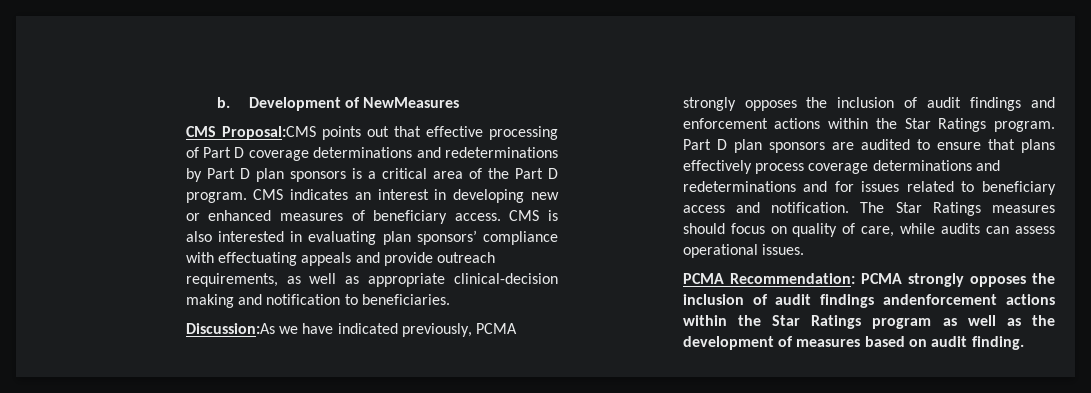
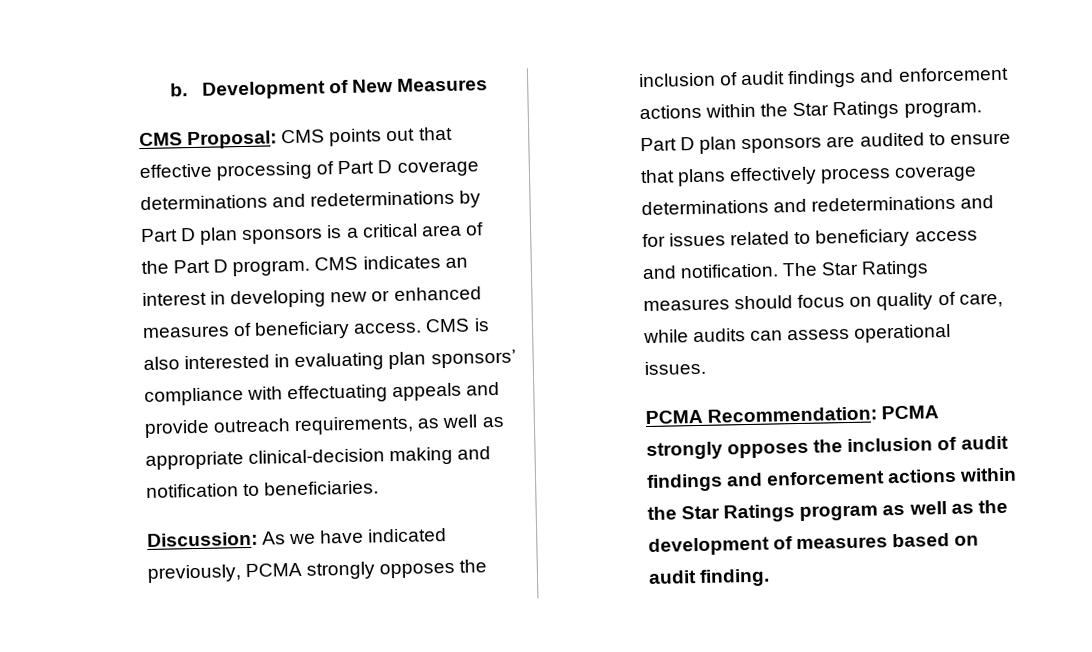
- Development of NewMeasures
- CMS Proposal:CMS points out that effective processing of Part D coverage determinations and redeterminations by Part D plan sponsors is a critical area of the Part D program.
+ Development of New Measures
+ CMS Proposal: CMS points out that effective processing of Part D coverage determinations and redeterminations by Part D plan sponsors is a critical area of the Part D program.
- Discussion:As we have indicated previously, PCMA strongly opposes the inclusion of audit findings and enforcement actions within the Star Ratings program.
+ Discussion: As we have indicated previously, PCMA strongly opposes the inclusion of audit findings and enforcement actions within the Star Ratings program.
- PCMA Recommendation: PCMA strongly opposes the inclusion of audit findings andenforcement actions within the Star Ratings program as well as the development of measures based on audit finding.
+ PCMA Recommendation: PCMA strongly opposes the inclusion of audit findings and enforcement actions within the Star Ratings program as well as the development of measures based on audit finding.

